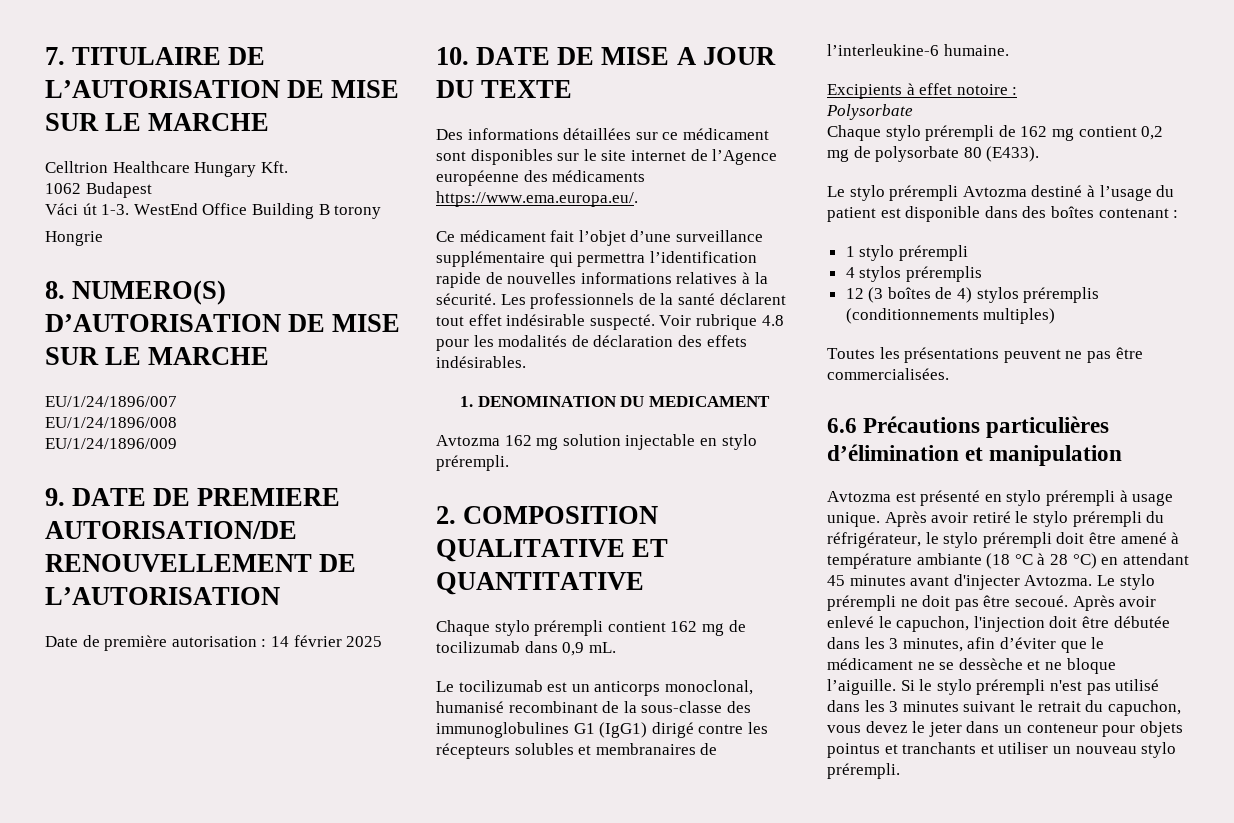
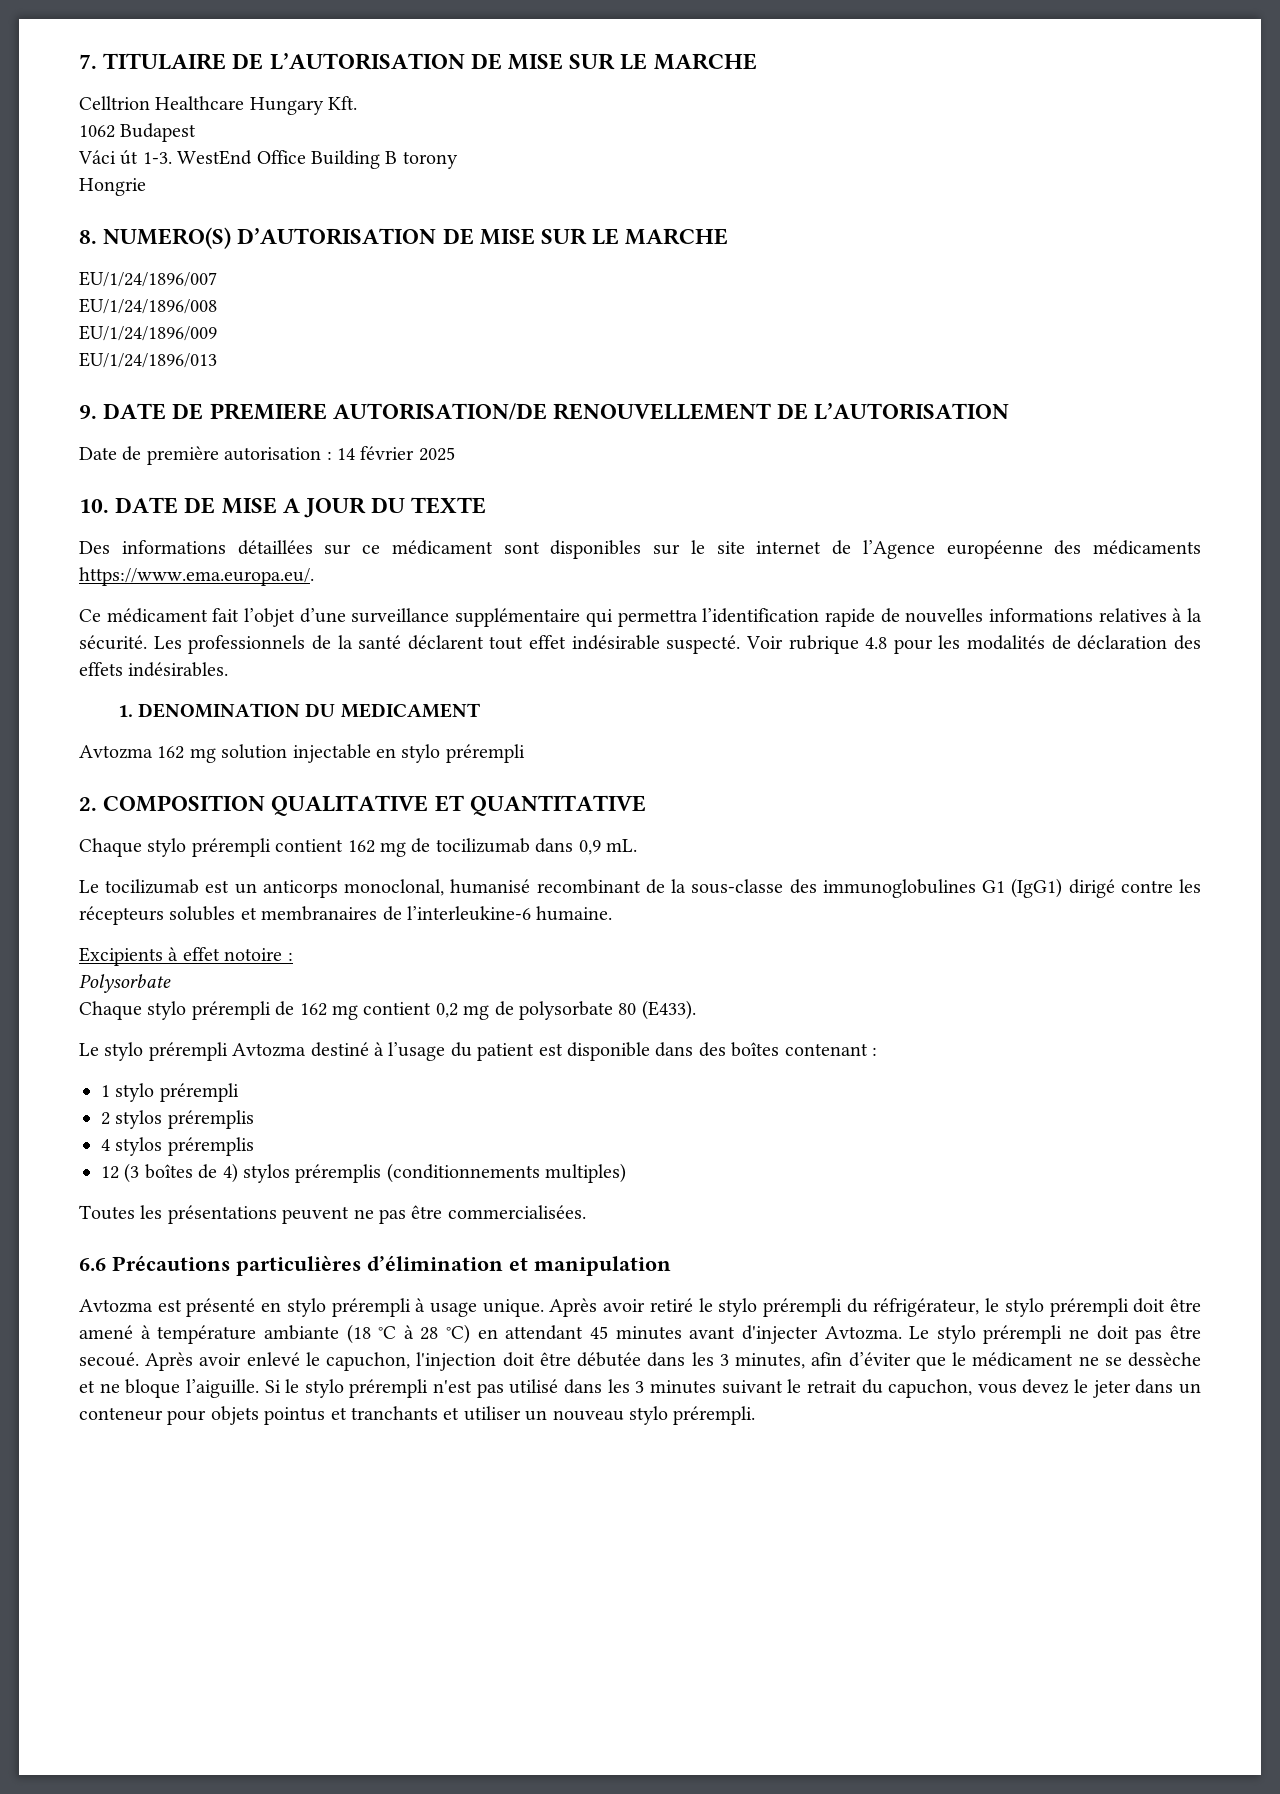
+ EU/1/24/1896/013
- Avtozma 162 mg solution injectable en stylo prérempli.
+ Avtozma 162 mg solution injectable en stylo prérempli
+ 2 stylos préremplis

